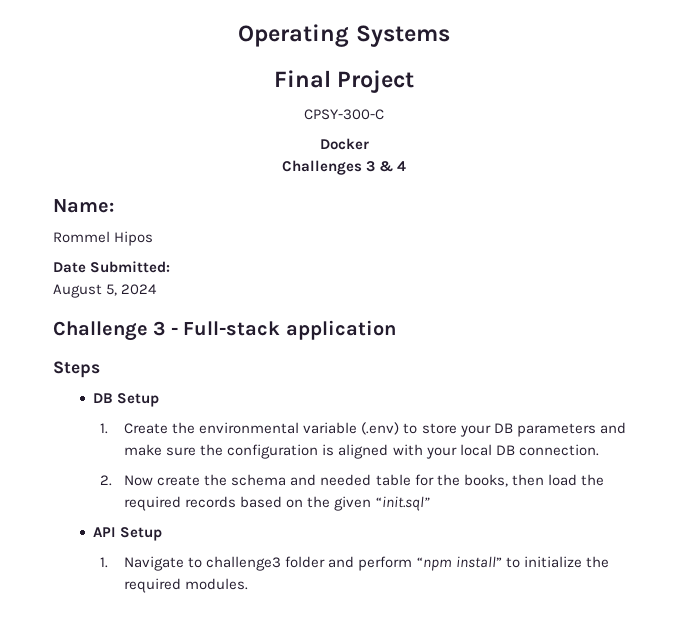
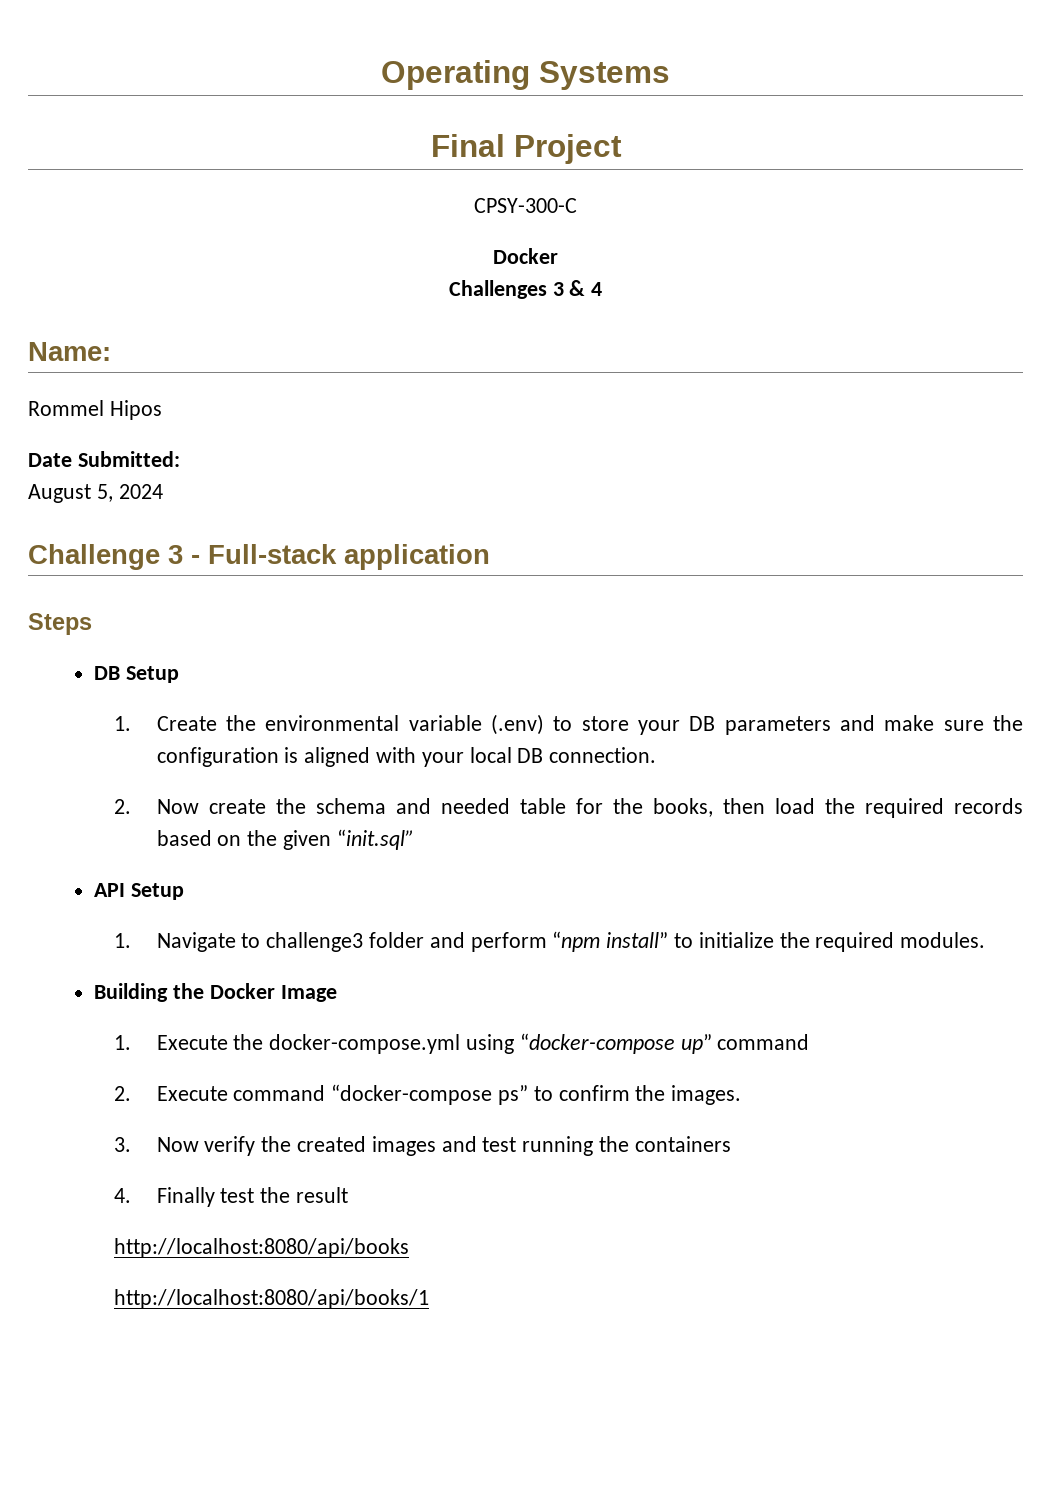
+ Building the Docker Image
+ 1. Execute the docker-compose.yml using “docker-compose up” command
+ 2. Execute command “docker-compose ps” to confirm the images.
+ 3. Now verify the created images and test running the containers
+ 4. Finally test the result
+ http://localhost:8080/api/books
+ http://localhost:8080/api/books/1

